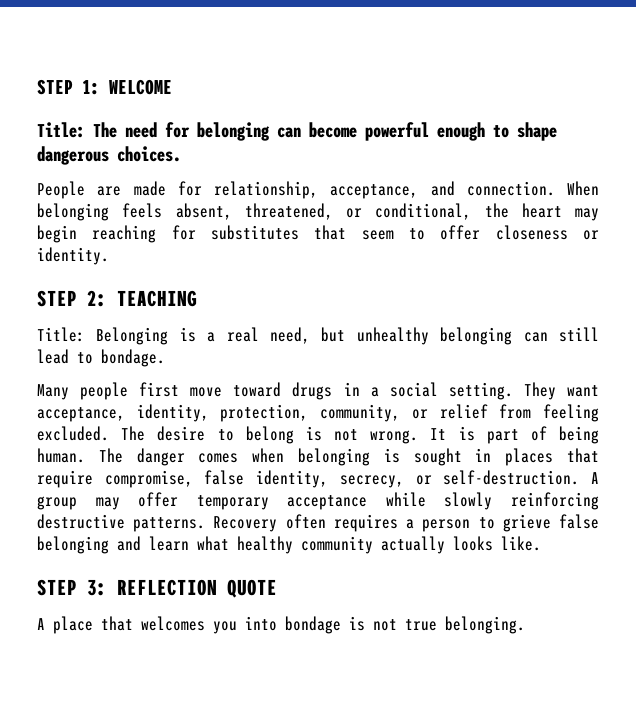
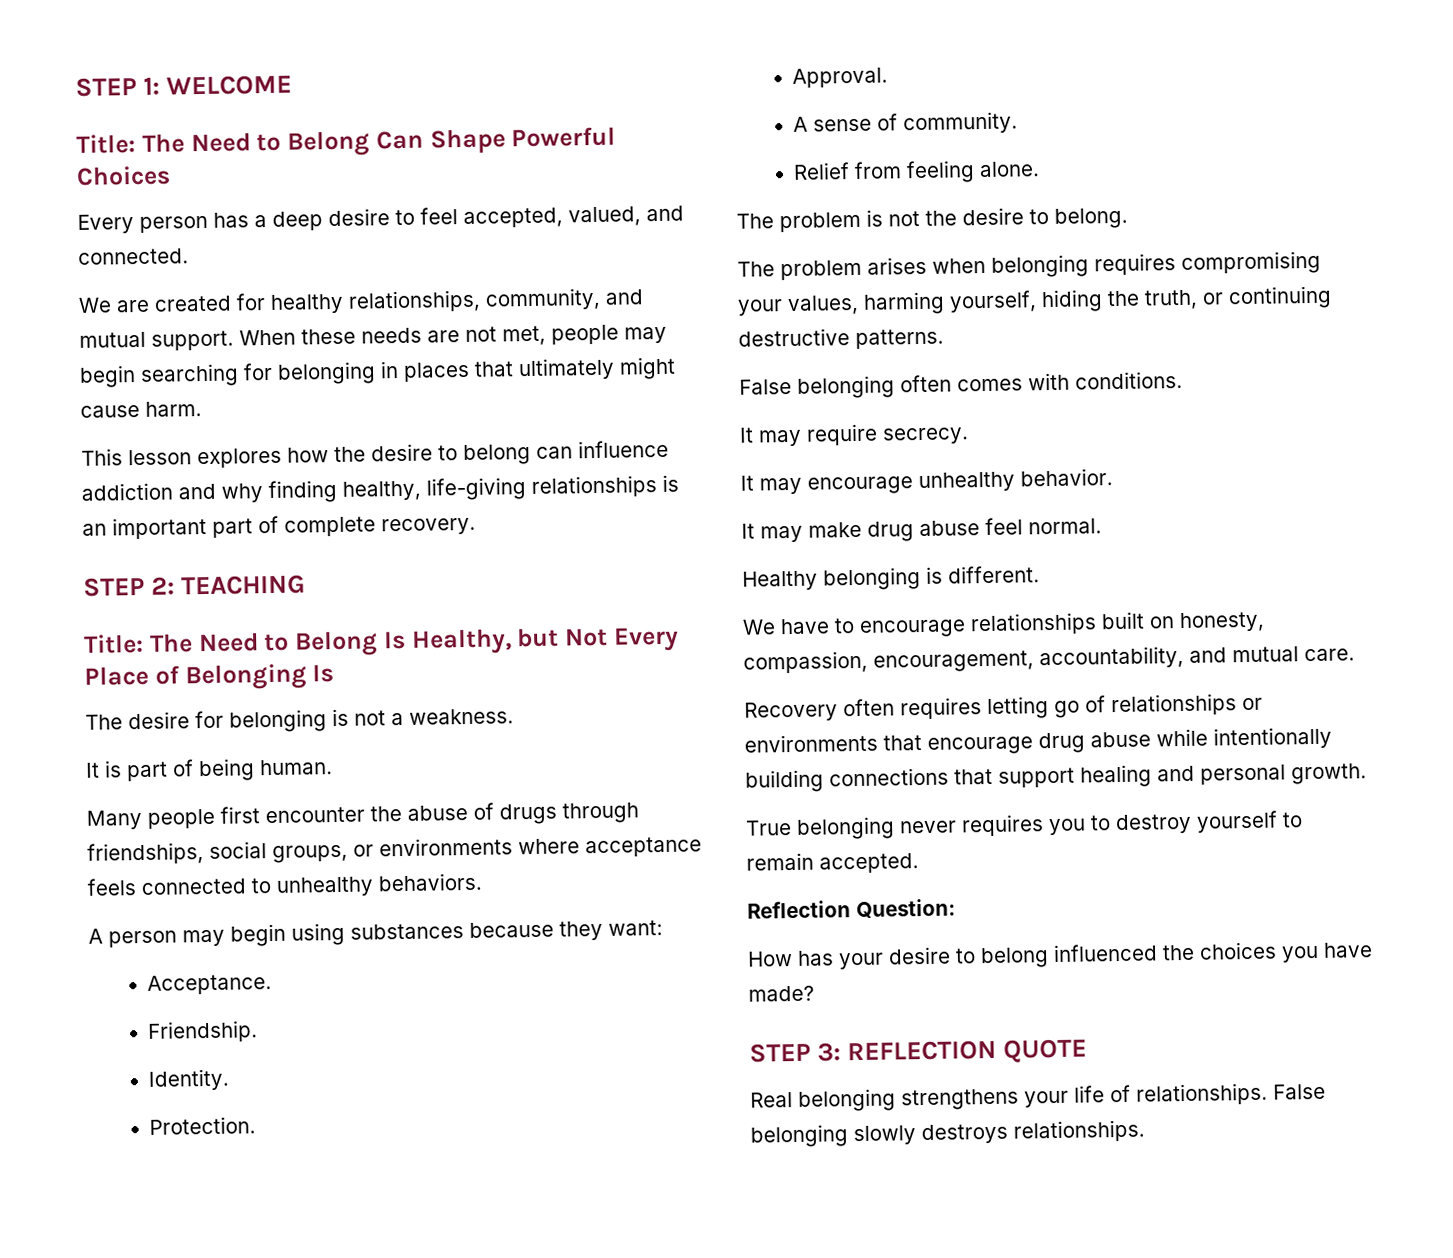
- Title: The need for belonging can become powerful enough to shape dangerous choices.
- People are made for relationship, acceptance, and connection. When belonging feels absent, threatened, or conditional, the heart may begin reaching for substitutes that seem to offer closeness or identity.
+ Title: The Need to Belong Can Shape Powerful Choices
+ Every person has a deep desire to feel accepted, valued, and connected.
+ We are created for healthy relationships, community, and mutual support. When these needs are not met, people may begin searching for belonging in places that ultimately might cause harm.
+ This lesson explores how the desire to belong can influence addiction and why finding healthy, life-giving relationships is an important part of complete recovery.
  STEP 2: TEACHING
- Title: Belonging is a real need, but unhealthy belonging can still lead to bondage.
- Many people first move toward drugs in a social setting. They want acceptance, identity, protection, community, or relief from feeling excluded. The desire to belong is not wrong. It is part of being human. The danger comes when belonging is sought in places that require compromise, false identity, secrecy, or self-destruction. A group may offer temporary acceptance while slowly reinforcing destructive patterns. Recovery often requires a person to grieve false belonging and learn what healthy community actually looks like.
+ Title: The Need to Belong Is Healthy, but Not Every Place of Belonging Is
+ The desire for belonging is not a weakness.
+ It is part of being human.
+ Many people first encounter the abuse of drugs through friendships, social groups, or environments where acceptance feels connected to unhealthy behaviors.
+ A person may begin using substances because they want:
+ Acceptance.
+ Friendship.
+ Identity.
+ Protection.
+ Approval.
+ A sense of community.
+ Relief from feeling alone.
+ The problem is not the desire to belong.
+ The problem arises when belonging requires compromising your values, harming yourself, hiding the truth, or continuing destructive patterns.
+ False belonging often comes with conditions.
+ It may require secrecy.
+ It may encourage unhealthy behavior.
+ It may make drug abuse feel normal.
+ Healthy belonging is different.
+ We have to encourage relationships built on honesty, compassion, encouragement, accountability, and mutual care.
+ Recovery often requires letting go of relationships or environments that encourage drug abuse while intentionally building connections that support healing and personal growth.
+ True belonging never requires you to destroy yourself to remain accepted.
+ Reflection Question:
+ How has your desire to belong influenced the choices you have made?
  STEP 3: REFLECTION QUOTE
- A place that welcomes you into bondage is not true belonging.
+ Real belonging strengthens your life of relationships. False belonging slowly destroys relationships.

